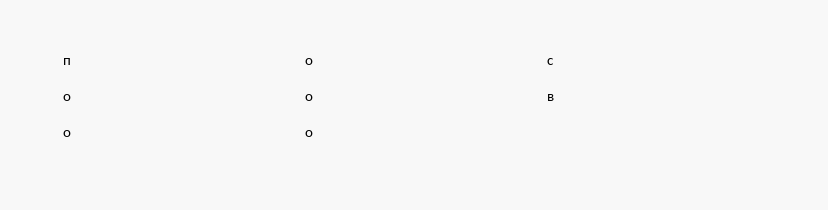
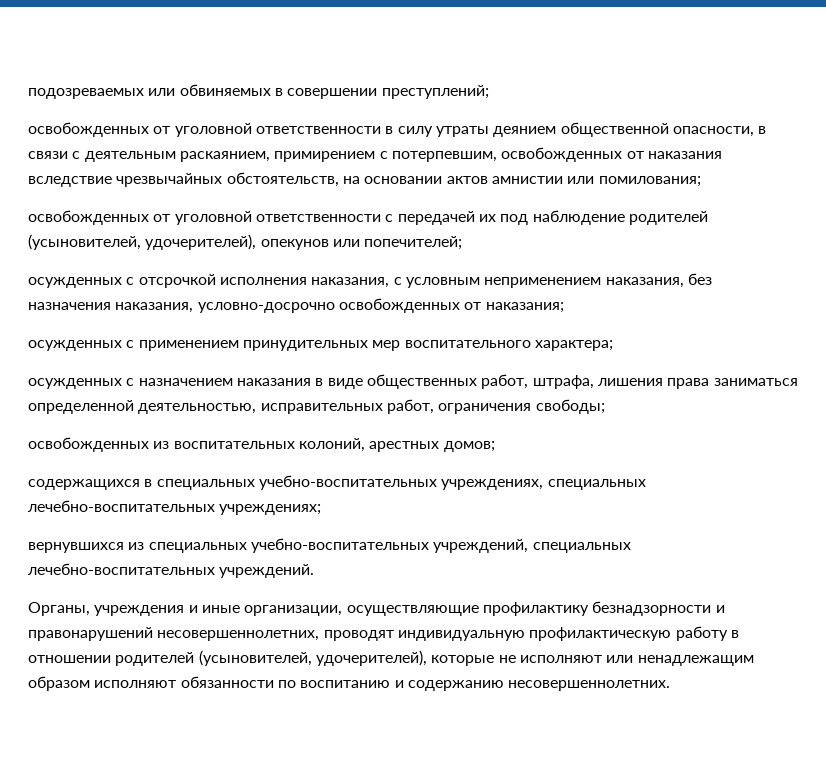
- п
- о
- о
- о
- о
- о
- с
- в
+ подозреваемых или обвиняемых в совершении преступлений;
+ освобожденных от уголовной ответственности в силу утраты деянием общественной опасности, в связи с деятельным раскаянием, примирением с потерпевшим, освобожденных от наказания вследствие чрезвычайных обстоятельств, на основании актов амнистии или помилования;
+ освобожденных от уголовной ответственности с передачей их под наблюдение родителей (усыновителей, удочерителей), опекунов или попечителей;
+ осужденных с отсрочкой исполнения наказания, с условным неприменением наказания, без назначения наказания, условно-досрочно освобожденных от наказания;
+ осужденных с применением принудительных мер воспитательного характера;
+ осужденных с назначением наказания в виде общественных работ, штрафа, лишения права заниматься определенной деятельностью, исправительных работ, ограничения свободы;
+ освобожденных из воспитательных колоний, арестных домов;
+ содержащихся в специальных учебно-воспитательных учреждениях, специальных лечебно-воспитательных учреждениях;
+ вернувшихся из специальных учебно-воспитательных учреждений, специальных лечебно-воспитательных учреждений.
+ Органы, учреждения и иные организации, осуществляющие профилактику безнадзорности и правонарушений несовершеннолетних, проводят индивидуальную профилактическую работу в отношении родителей (усыновителей, удочерителей), которые не исполняют или ненадлежащим образом исполняют обязанности по воспитанию и содержанию несовершеннолетних.

